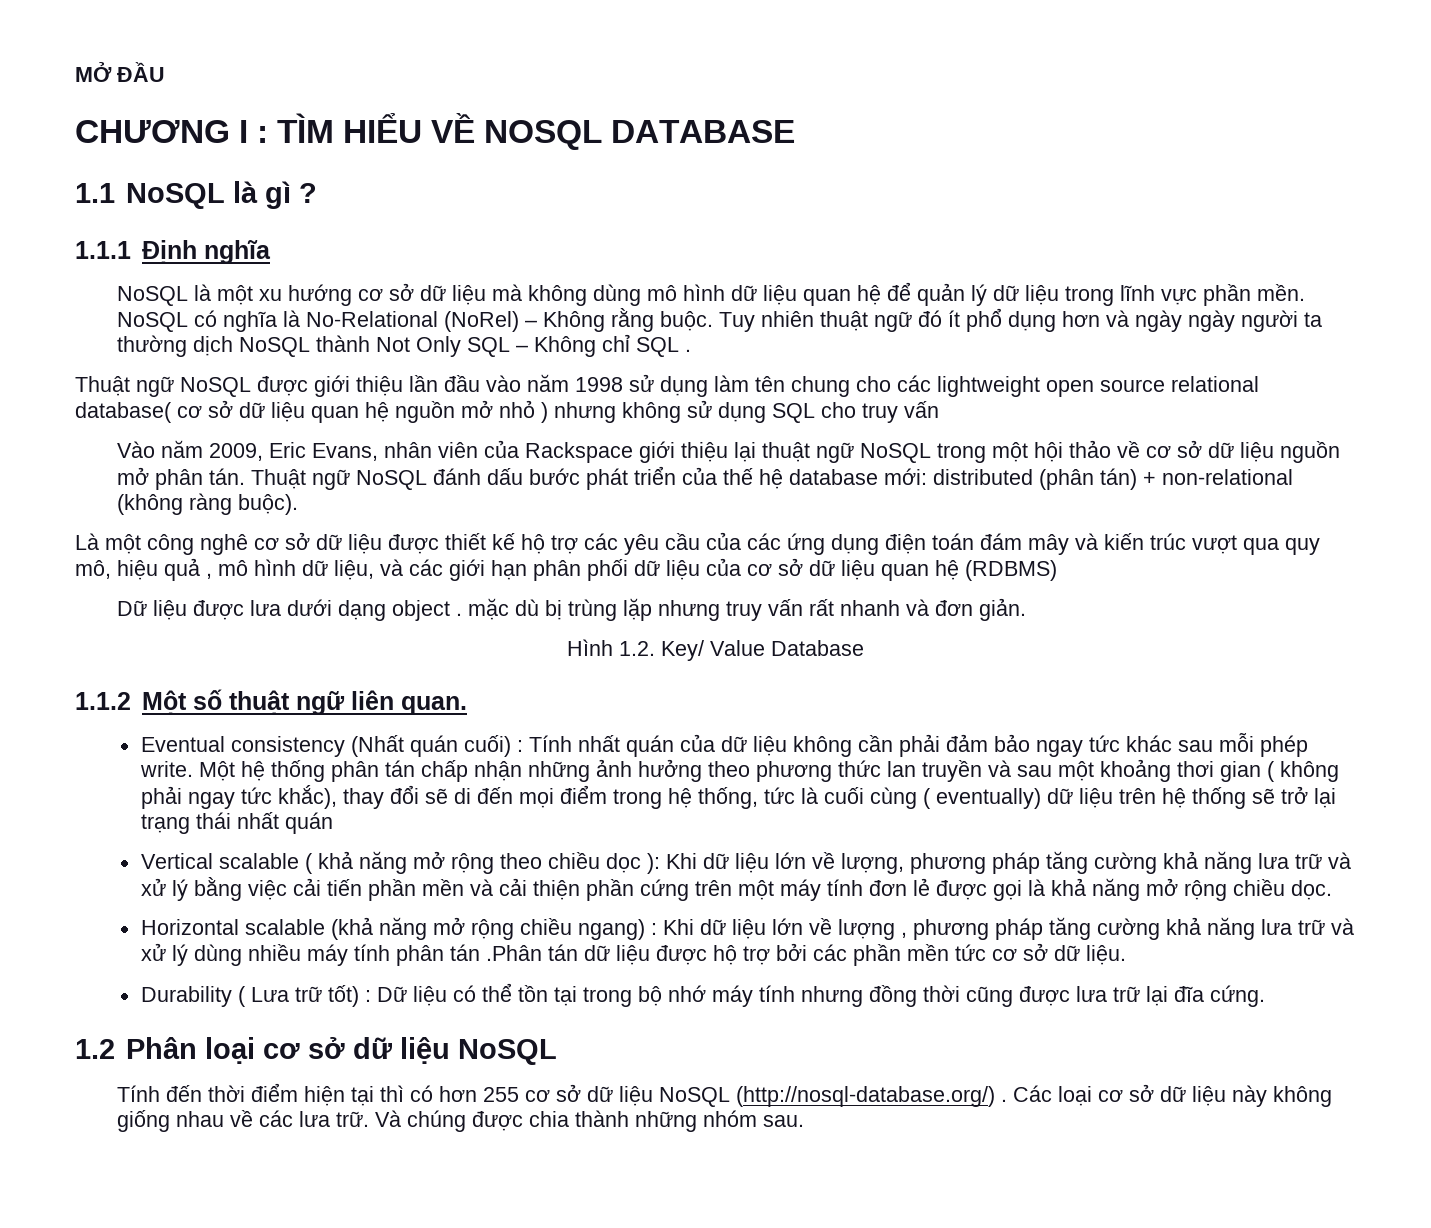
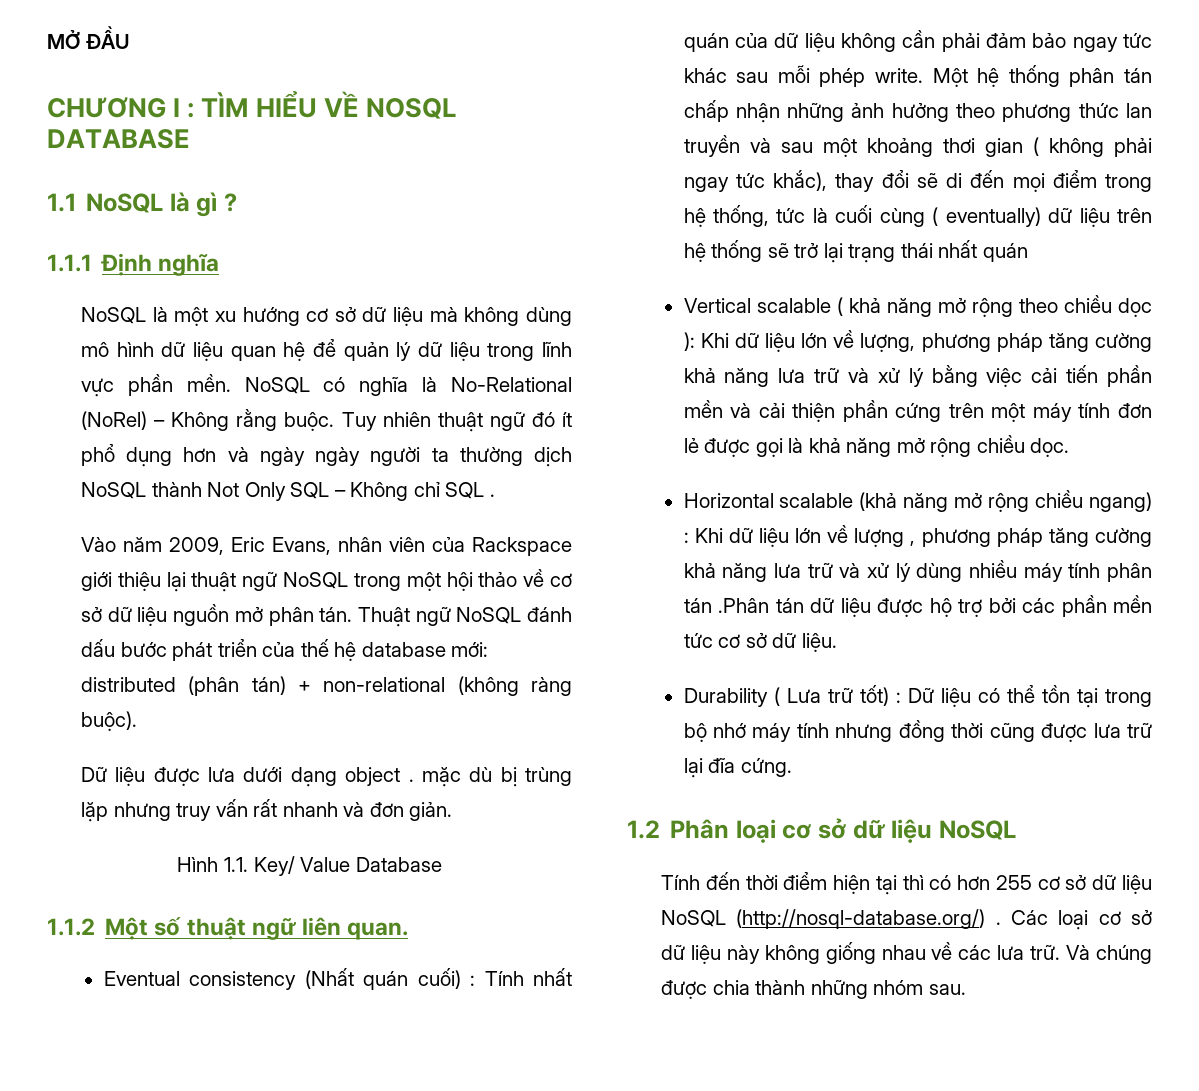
- Thuật ngữ NoSQL được giới thiệu lần đầu vào năm 1998 sử dụng làm tên chung cho các lightweight open source relational database( cơ sở dữ liệu quan hệ nguồn mở nhỏ ) nhưng không sử dụng SQL cho truy vấn
- Là một công nghê cơ sở dữ liệu được thiết kế hộ trợ các yêu cầu của các ứng dụng điện toán đám mây và kiến trúc vượt qua quy mô, hiệu quả , mô hình dữ liệu, và các giới hạn phân phối dữ liệu của cơ sở dữ liệu quan hệ (RDBMS)
- Hình 1.2. Key/ Value Database
+ Hình 1.1. Key/ Value Database

